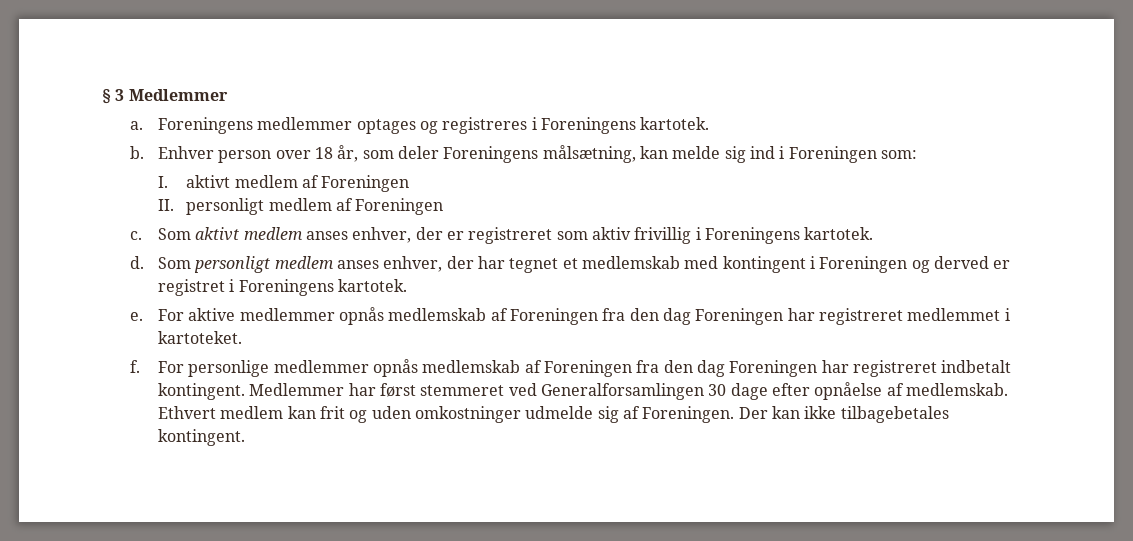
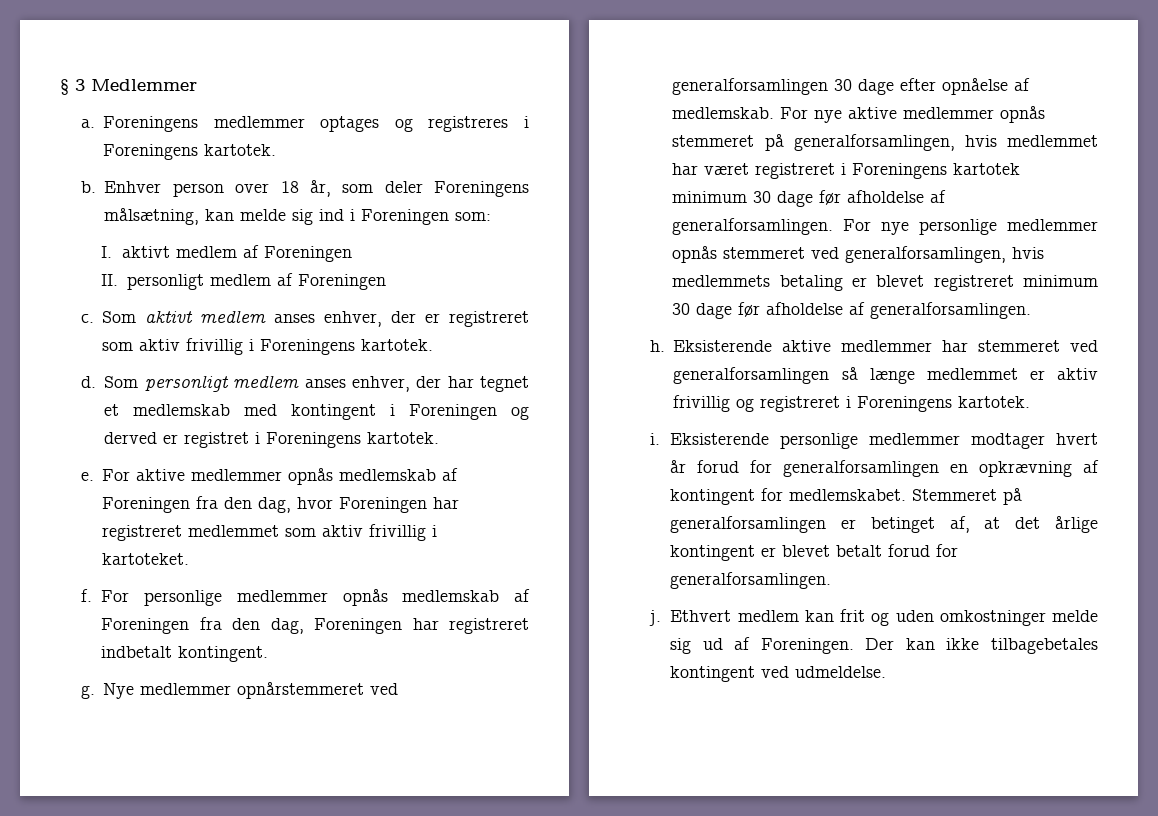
- For aktive medlemmer opnås medlemskab af Foreningen fra den dag Foreningen har registreret medlemmet i kartoteket.
+ For aktive medlemmer opnås medlemskab af Foreningen fra den dag, hvor Foreningen har registreret medlemmet som aktiv frivillig i kartoteket.
- For personlige medlemmer opnås medlemskab af Foreningen fra den dag Foreningen har registreret indbetalt kontingent. Medlemmer har først stemmeret ved Generalforsamlingen 30 dage efter opnåelse af medlemskab.
+ For personlige medlemmer opnås medlemskab af Foreningen fra den dag, Foreningen har registreret indbetalt kontingent.
+ g. Nye medlemmer opnårstemmeret ved generalforsamlingen 30 dage efter opnåelse af medlemskab.
+ For nye aktive medlemmer opnås stemmeret på generalforsamlingen, hvis medlemmet har været registreret i Foreningens kartotek minimum 30 dage før afholdelse af generalforsamlingen. For nye personlige medlemmer opnås stemmeret ved generalforsamlingen, hvis medlemmets betaling er blevet registreret minimum 30 dage før afholdelse af generalforsamlingen.
+ h. Eksisterende aktive medlemmer har stemmeret ved generalforsamlingen så længe medlemmet er aktiv frivillig og registreret i Foreningens kartotek.
+ i. Eksisterende personlige medlemmer modtager hvert år forud for generalforsamlingen en opkrævning af kontingent for medlemskabet. Stemmeret på generalforsamlingen er betinget af, at det årlige kontingent er blevet betalt forud for generalforsamlingen.
+ j.
- Ethvert medlem kan frit og uden omkostninger udmelde sig af Foreningen.
+ Ethvert medlem kan frit og uden omkostninger melde sig ud af Foreningen.
- Der kan ikke tilbagebetales kontingent.
+ Der kan ikke tilbagebetales kontingent ved udmeldelse.

